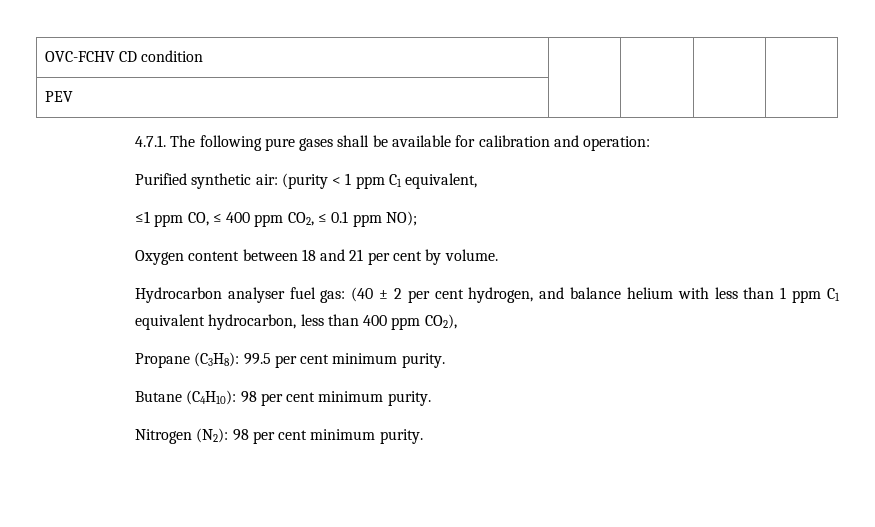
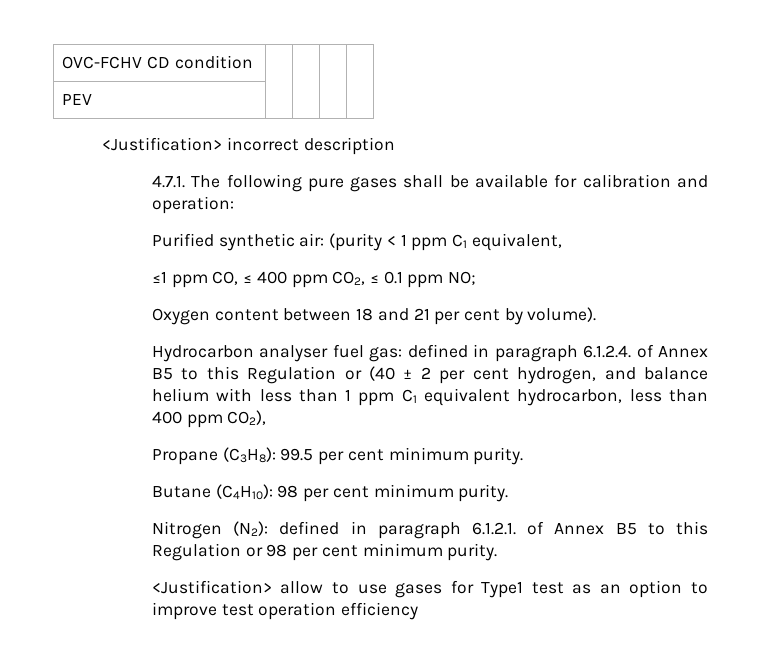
+ <Justification> incorrect description
- ≤1 ppm CO, ≤ 400 ppm CO2, ≤ 0.1 ppm NO);
+ ≤1 ppm CO, ≤ 400 ppm CO2, ≤ 0.1 ppm NO;
- Oxygen content between 18 and 21 per cent by volume.
+ Oxygen content between 18 and 21 per cent by volume).
- Hydrocarbon analyser fuel gas: (40 ± 2 per cent hydrogen, and balance helium with less than 1 ppm C1 equivalent hydrocarbon, less than 400 ppm CO2),
+ Hydrocarbon analyser fuel gas: defined in paragraph 6.1.2.4. of Annex B5 to this Regulation or (40 ± 2 per cent hydrogen, and balance helium with less than 1 ppm C1 equivalent hydrocarbon, less than 400 ppm CO2),
- Nitrogen (N2): 98 per cent minimum purity.
+ Nitrogen (N2): defined in paragraph 6.1.2.1. of Annex B5 to this Regulation or 98 per cent minimum purity.
+ <Justification> allow to use gases for Type1 test as an option to improve test operation efficiency

